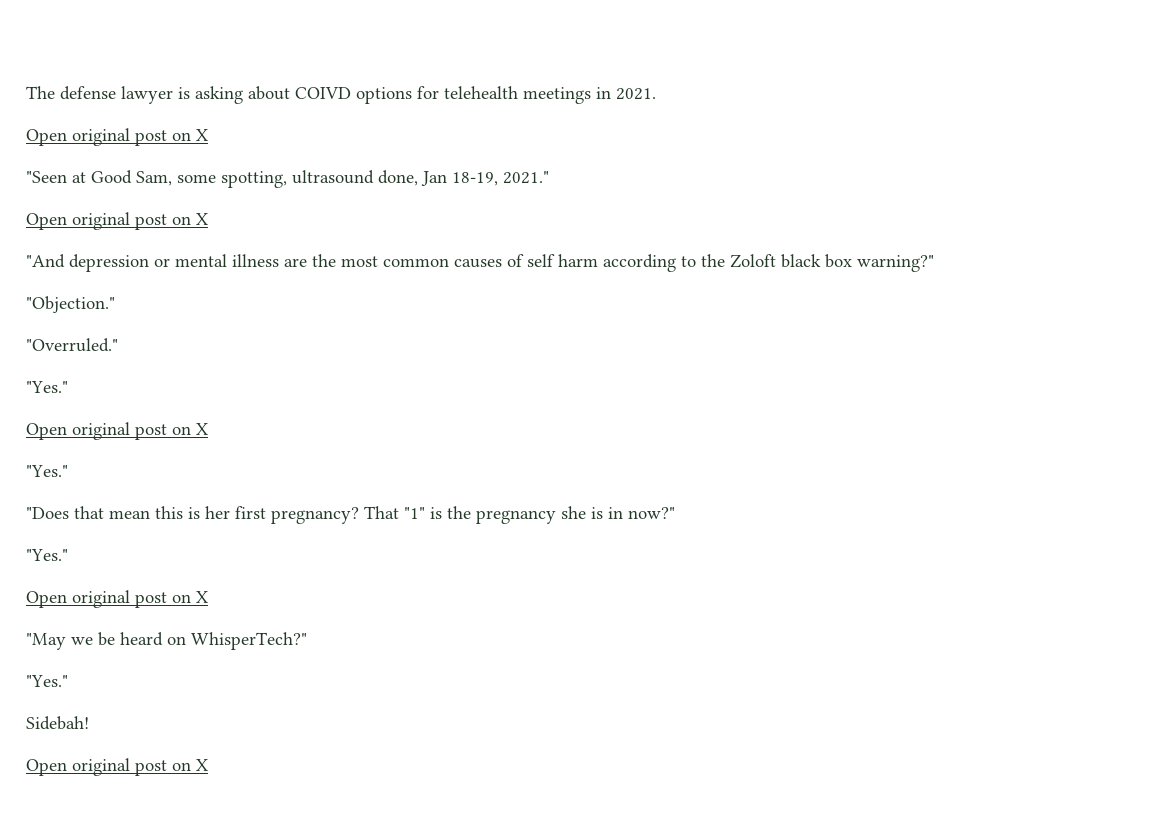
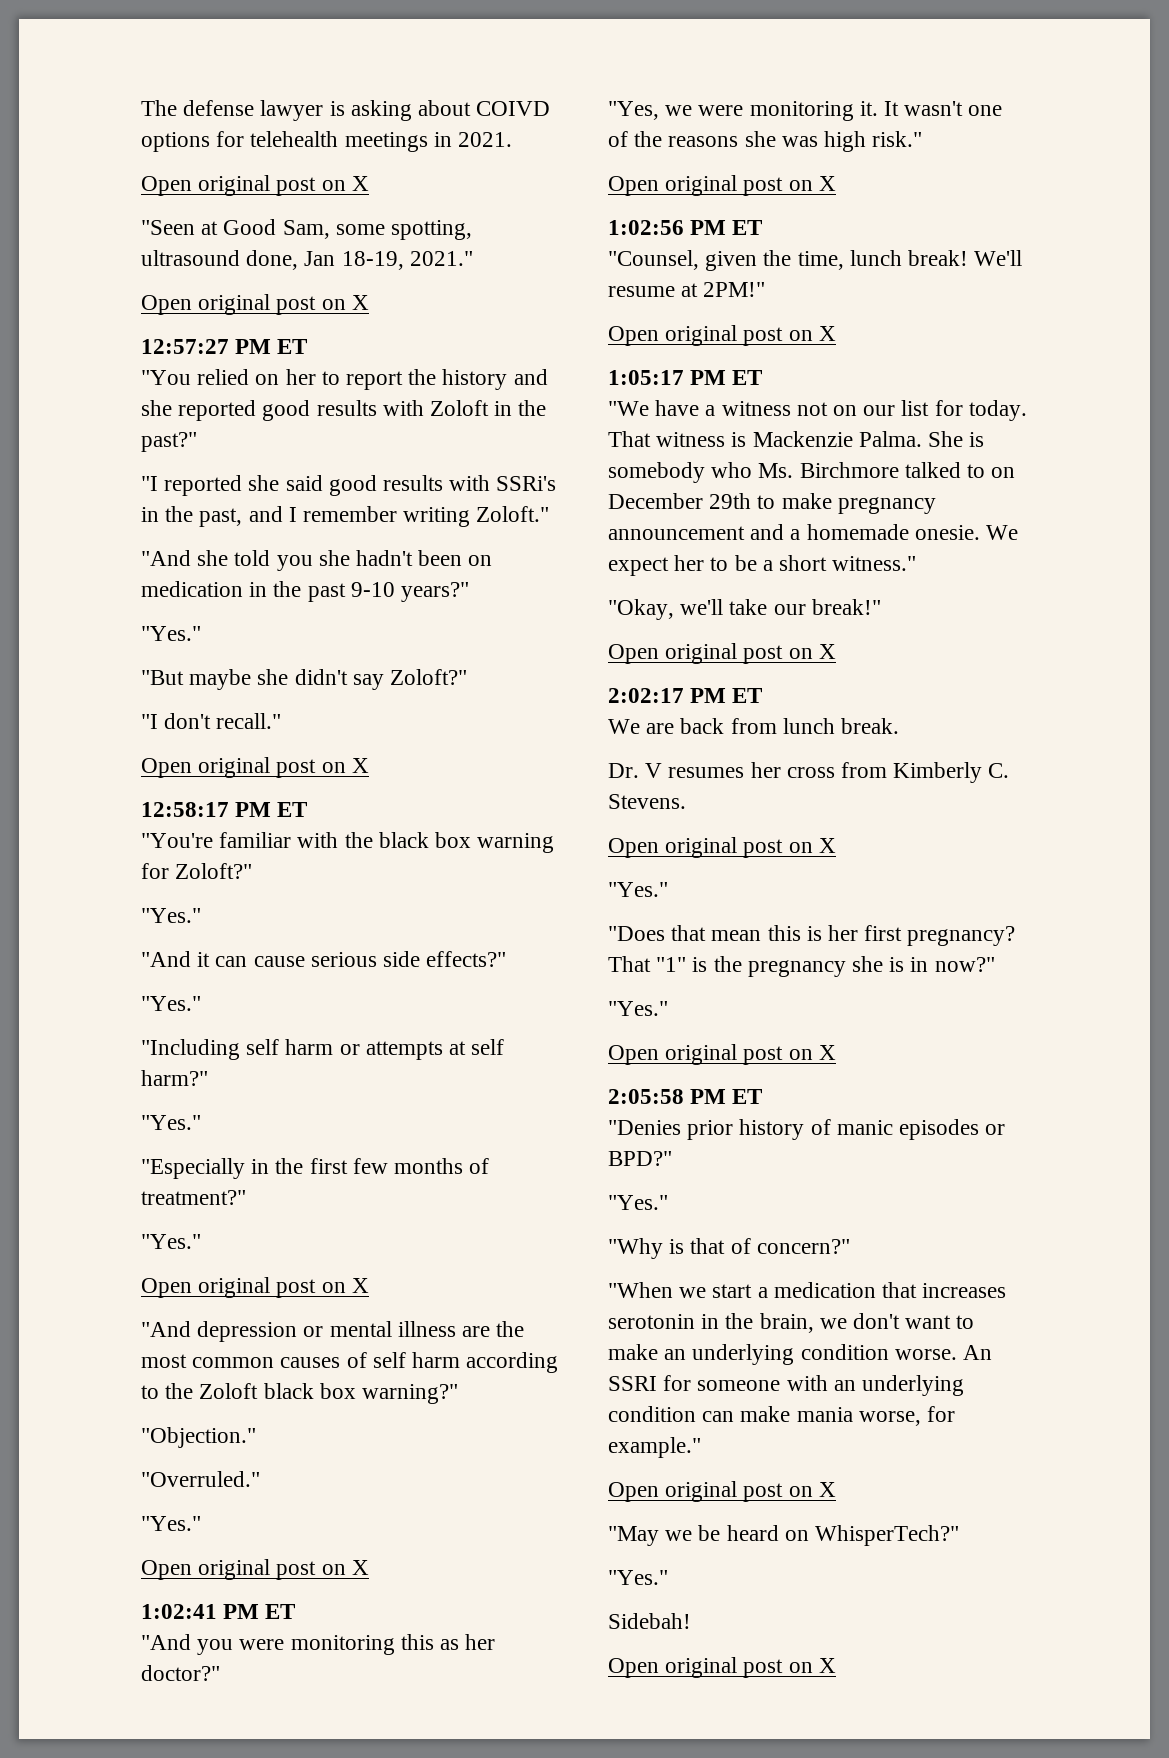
+ 12:57:27 PM ET
+ "You relied on her to report the history and she reported good results with Zoloft in the past?"
+ "I reported she said good results with SSRi's in the past, and I remember writing Zoloft."
+ "And she told you she hadn't been on medication in the past 9-10 years?"
+ "Yes."
+ "But maybe she didn't say Zoloft?"
+ "I don't recall."
+ Open original post on X
+ 12:58:17 PM ET
+ "You're familiar with the black box warning for Zoloft?"
+ "Yes."
+ "And it can cause serious side effects?"
+ "Yes."
+ "Including self harm or attempts at self harm?"
+ "Yes."
+ "Especially in the first few months of treatment?"
+ "Yes."
+ Open original post on X
+ 1:02:41 PM ET
+ "And you were monitoring this as her doctor?"
+ "Yes, we were monitoring it. It wasn't one of the reasons she was high risk."
+ Open original post on X
+ 1:02:56 PM ET
+ "Counsel, given the time, lunch break! We'll resume at 2PM!"
+ Open original post on X
+ 1:05:17 PM ET
+ "We have a witness not on our list for today. That witness is Mackenzie Palma. She is somebody who Ms. Birchmore talked to on December 29th to make pregnancy announcement and a homemade onesie. We expect her to be a short witness."
+ "Okay, we'll take our break!"
+ Open original post on X
+ 2:02:17 PM ET
+ We are back from lunch break.
+ Dr. V resumes her cross from Kimberly C. Stevens.
+ Open original post on X
+ 2:05:58 PM ET
+ "Denies prior history of manic episodes or BPD?"
+ "Yes."
+ "Why is that of concern?"
+ "When we start a medication that increases serotonin in the brain, we don't want to make an underlying condition worse. An SSRI for someone with an underlying condition can make mania worse, for example."
+ Open original post on X

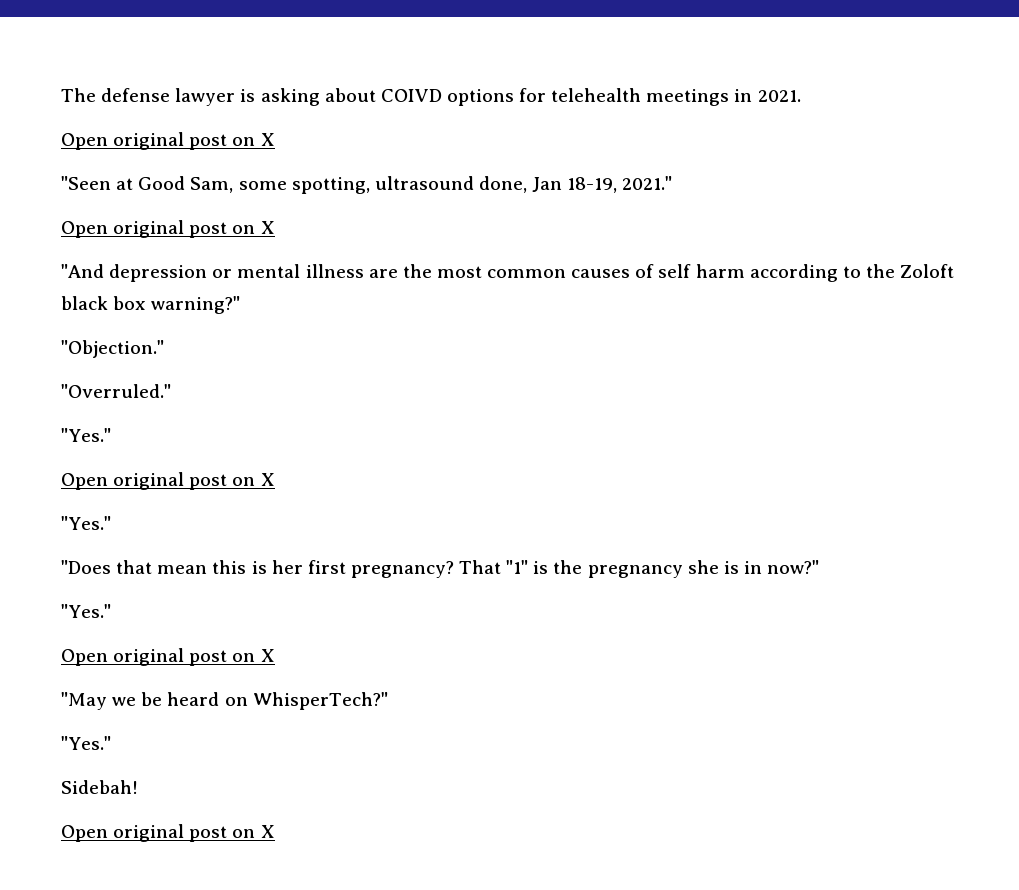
- 12:57:27 PM ET
- "You relied on her to report the history and she reported good results with Zoloft in the past?"
- "I reported she said good results with SSRi's in the past, and I remember writing Zoloft."
- "And she told you she hadn't been on medication in the past 9-10 years?"
- "Yes."
- "But maybe she didn't say Zoloft?"
- "I don't recall."
- Open original post on X
- 12:58:17 PM ET
- "You're familiar with the black box warning for Zoloft?"
- "Yes."
- "And it can cause serious side effects?"
- "Yes."
- "Including self harm or attempts at self harm?"
- "Yes."
- "Especially in the first few months of treatment?"
- "Yes."
- Open original post on X
- 1:02:41 PM ET
- "And you were monitoring this as her doctor?"
- "Yes, we were monitoring it. It wasn't one of the reasons she was high risk."
- Open original post on X
- 1:02:56 PM ET
- "Counsel, given the time, lunch break! We'll resume at 2PM!"
- Open original post on X
- 1:05:17 PM ET
- "We have a witness not on our list for today. That witness is Mackenzie Palma. She is somebody who Ms. Birchmore talked to on December 29th to make pregnancy announcement and a homemade onesie. We expect her to be a short witness."
- "Okay, we'll take our break!"
- Open original post on X
- 2:02:17 PM ET
- We are back from lunch break.
- Dr. V resumes her cross from Kimberly C. Stevens.
- Open original post on X
- 2:05:58 PM ET
- "Denies prior history of manic episodes or BPD?"
- "Yes."
- "Why is that of concern?"
- "When we start a medication that increases serotonin in the brain, we don't want to make an underlying condition worse. An SSRI for someone with an underlying condition can make mania worse, for example."
- Open original post on X

